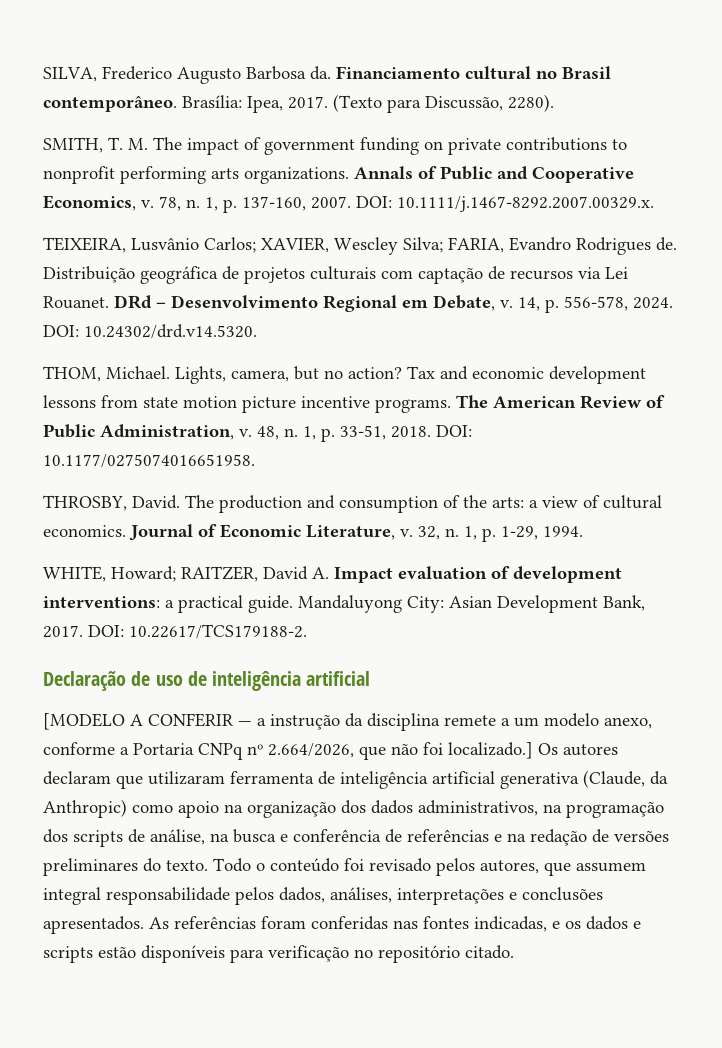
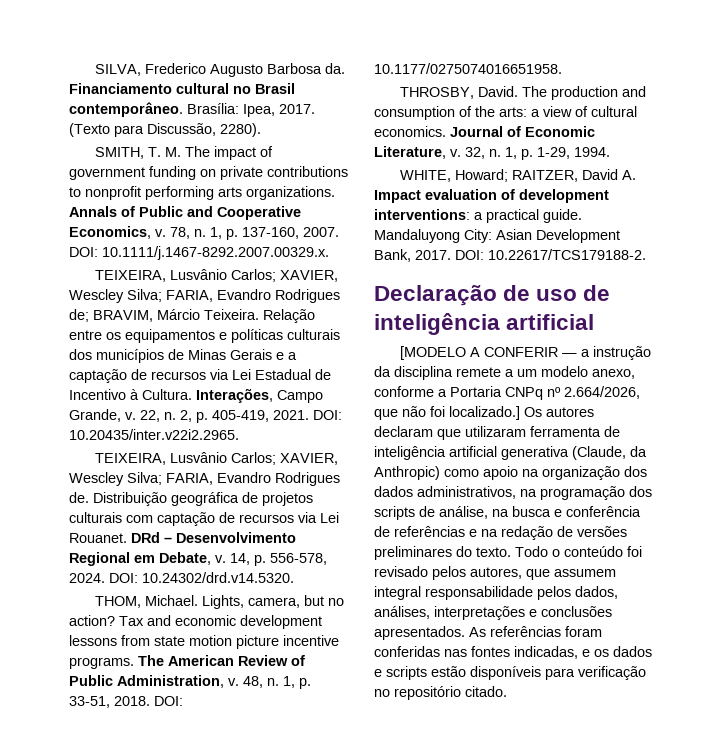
+ TEIXEIRA, Lusvânio Carlos; XAVIER, Wescley Silva; FARIA, Evandro Rodrigues de; BRAVIM, Márcio Teixeira. Relação entre os equipamentos e políticas culturais dos municípios de Minas Gerais e a captação de recursos via Lei Estadual de Incentivo à Cultura. Interações, Campo Grande, v. 22, n. 2, p. 405-419, 2021. DOI: 10.20435/inter.v22i2.2965.

